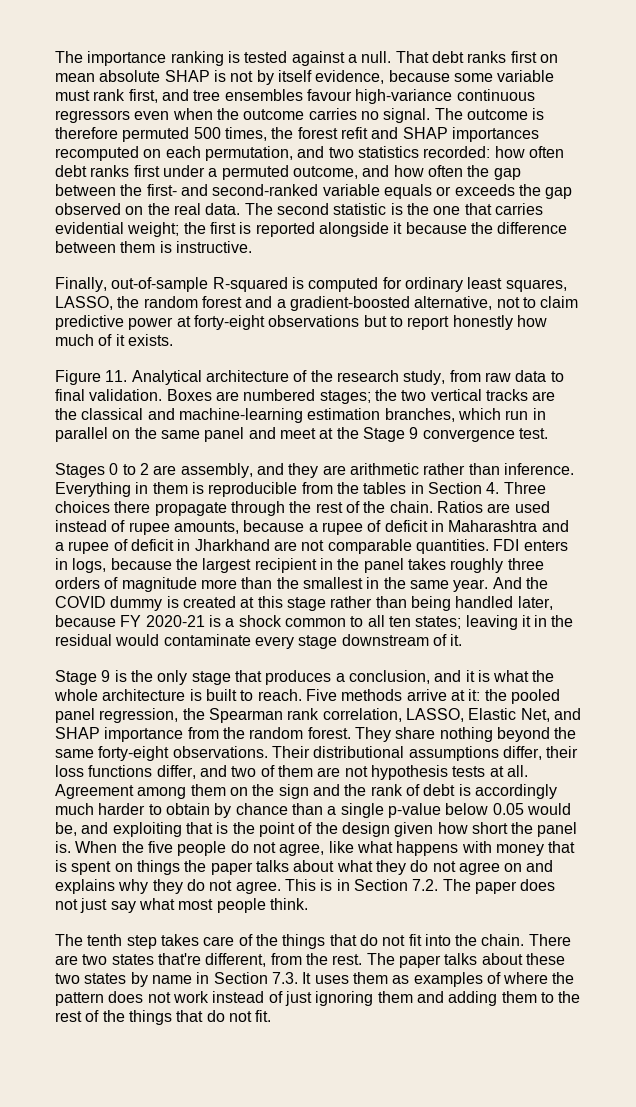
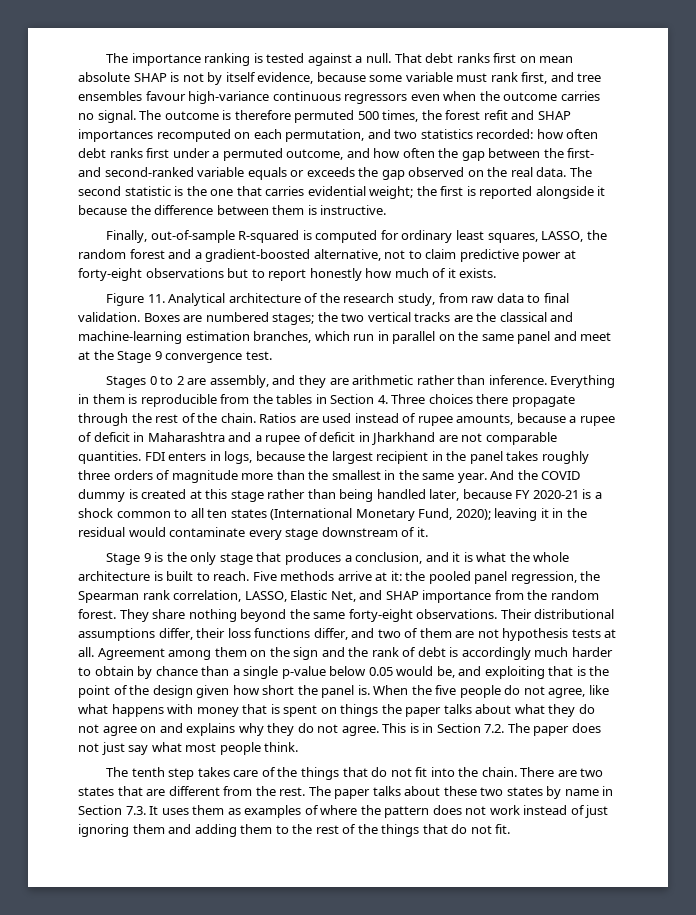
- And the COVID dummy is created at this stage rather than being handled later, because FY 2020-21 is a shock common to all ten states; leaving it in the residual would contaminate every stage downstream of it.
+ And the COVID dummy is created at this stage rather than being handled later, because FY 2020-21 is a shock common to all ten states (International Monetary Fund, 2020); leaving it in the residual would contaminate every stage downstream of it.
- There are two states that're different, from the rest.
+ There are two states that are different from the rest.

